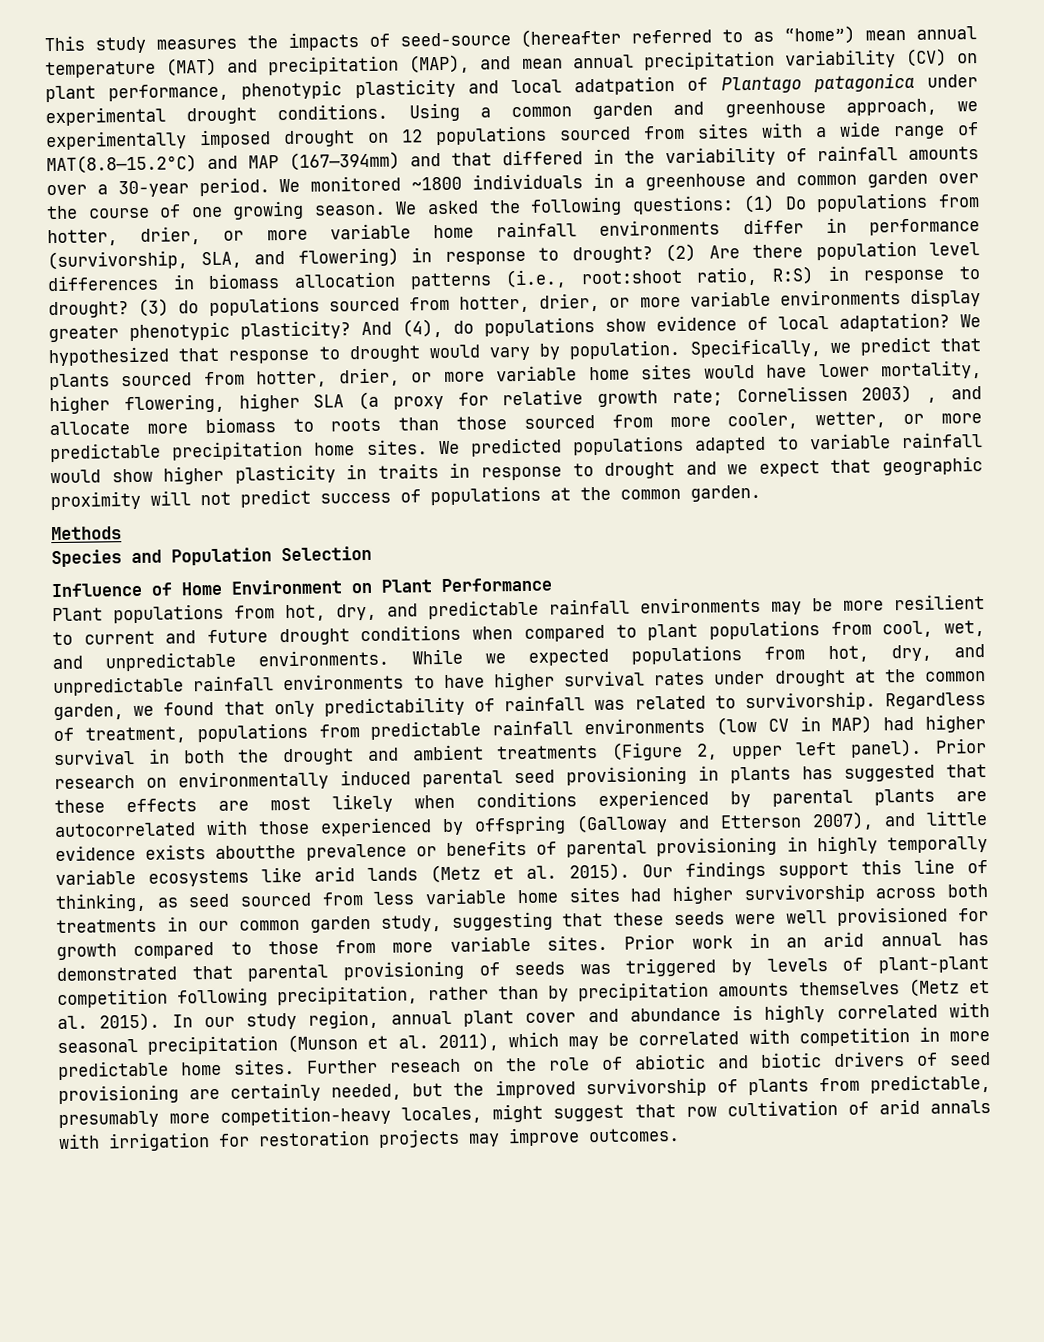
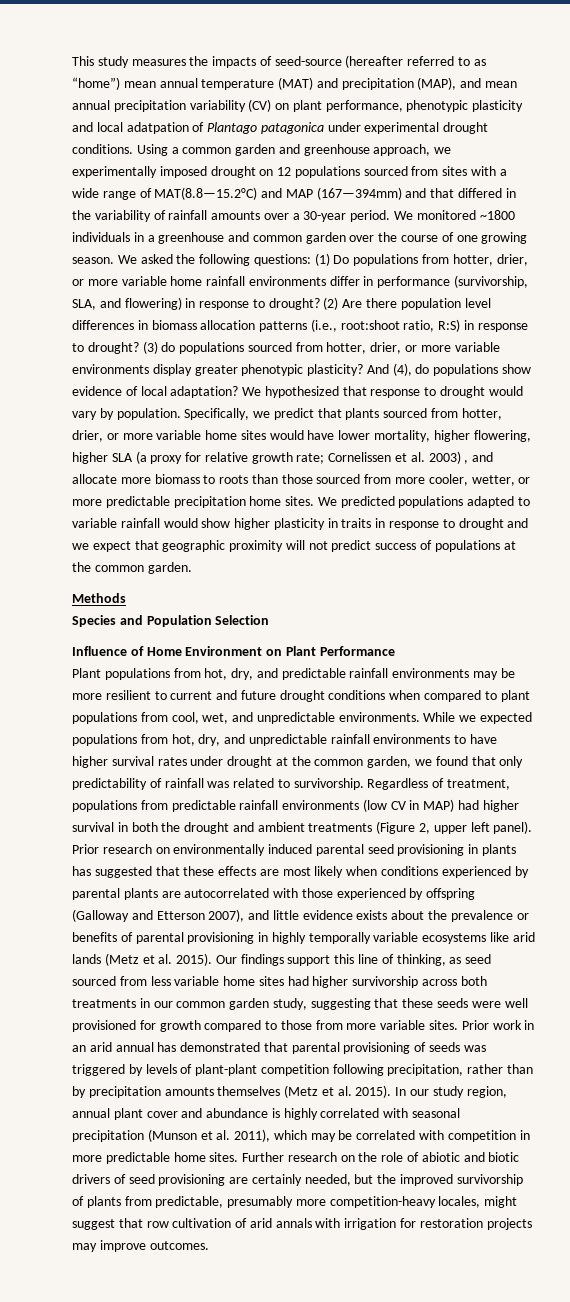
- Specifically, we predict that plants sourced from hotter, drier, or more variable home sites would have lower mortality, higher flowering, higher SLA (a proxy for relative growth rate; Cornelissen 2003) , and allocate more biomass to roots than those sourced from more cooler, wetter, or more predictable precipitation home sites.
+ Specifically, we predict that plants sourced from hotter, drier, or more variable home sites would have lower mortality, higher flowering, higher SLA (a proxy for relative growth rate; Cornelissen et al. 2003) , and allocate more biomass to roots than those sourced from more cooler, wetter, or more predictable precipitation home sites.
- Prior research on environmentally induced parental seed provisioning in plants has suggested that these effects are most likely when conditions experienced by parental plants are autocorrelated with those experienced by offspring (Galloway and Etterson 2007), and little evidence exists aboutthe prevalence or benefits of parental provisioning in highly temporally variable ecosystems like arid lands (Metz et al. 2015).
+ Prior research on environmentally induced parental seed provisioning in plants has suggested that these effects are most likely when conditions experienced by parental plants are autocorrelated with those experienced by offspring (Galloway and Etterson 2007), and little evidence exists about the prevalence or benefits of parental provisioning in highly temporally variable ecosystems like arid lands (Metz et al. 2015).
- Further reseach on the role of abiotic and biotic drivers of seed provisioning are certainly needed, but the improved survivorship of plants from predictable, presumably more competition-heavy locales, might suggest that row cultivation of arid annals with irrigation for restoration projects may improve outcomes.
+ Further research on the role of abiotic and biotic drivers of seed provisioning are certainly needed, but the improved survivorship of plants from predictable, presumably more competition-heavy locales, might suggest that row cultivation of arid annals with irrigation for restoration projects may improve outcomes.

